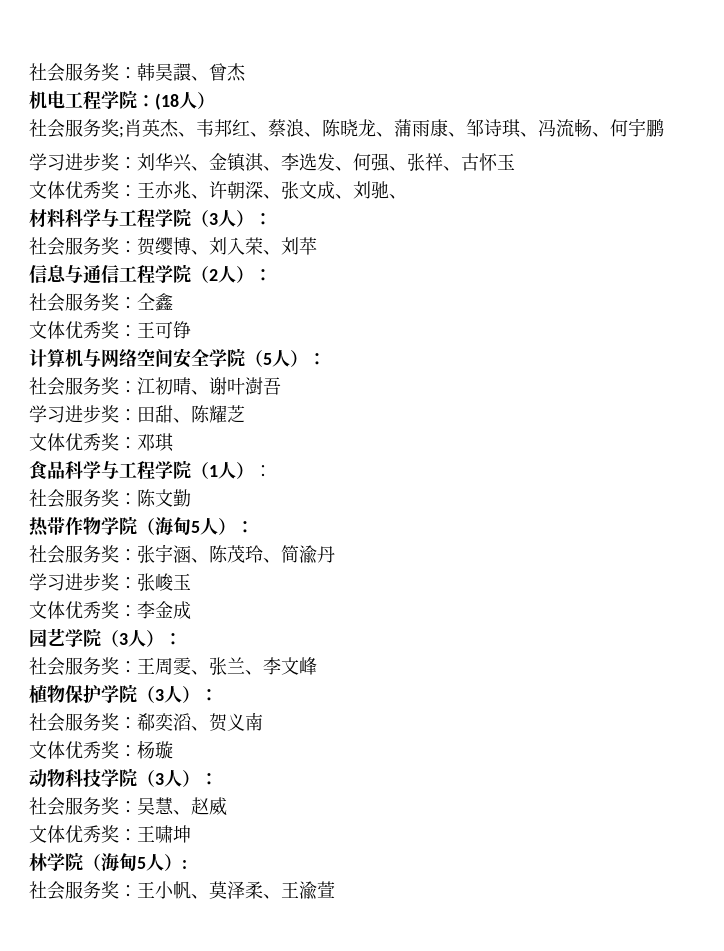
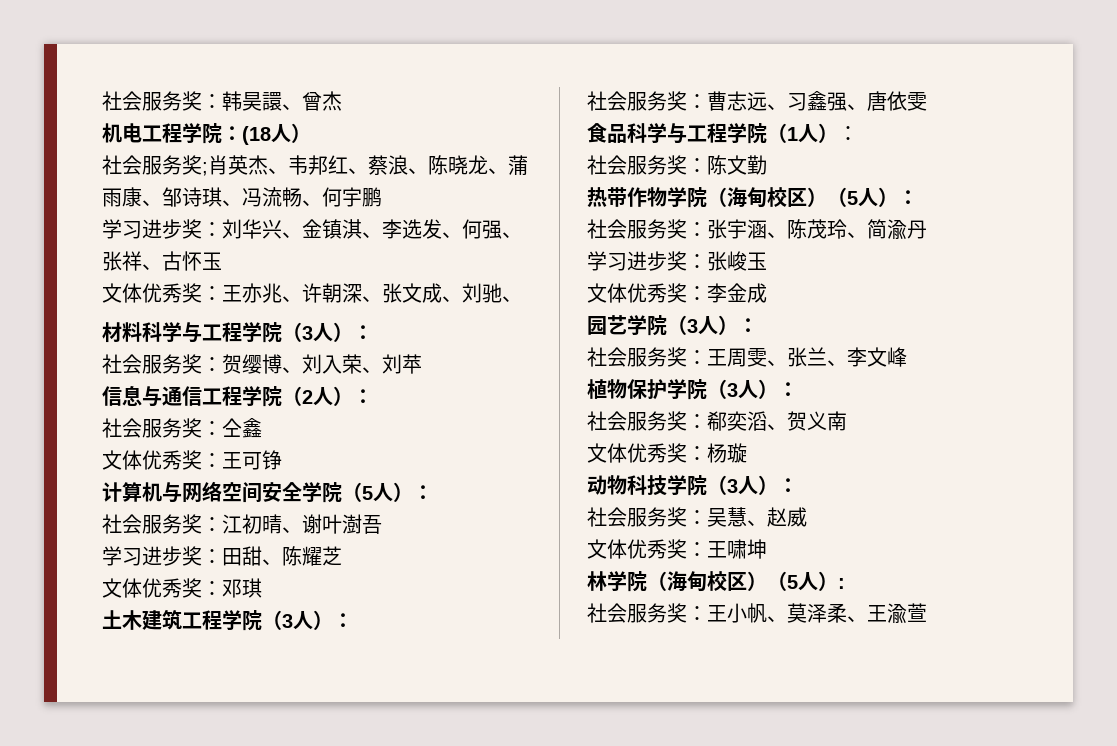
+ 土木建筑工程学院（3人）：
+ 社会服务奖：曹志远、习鑫强、唐依雯
- 热带作物学院（海甸5人）：
+ 热带作物学院（海甸校区）（5人）：
- 林学院（海甸5人）:
+ 林学院（海甸校区）（5人）:

